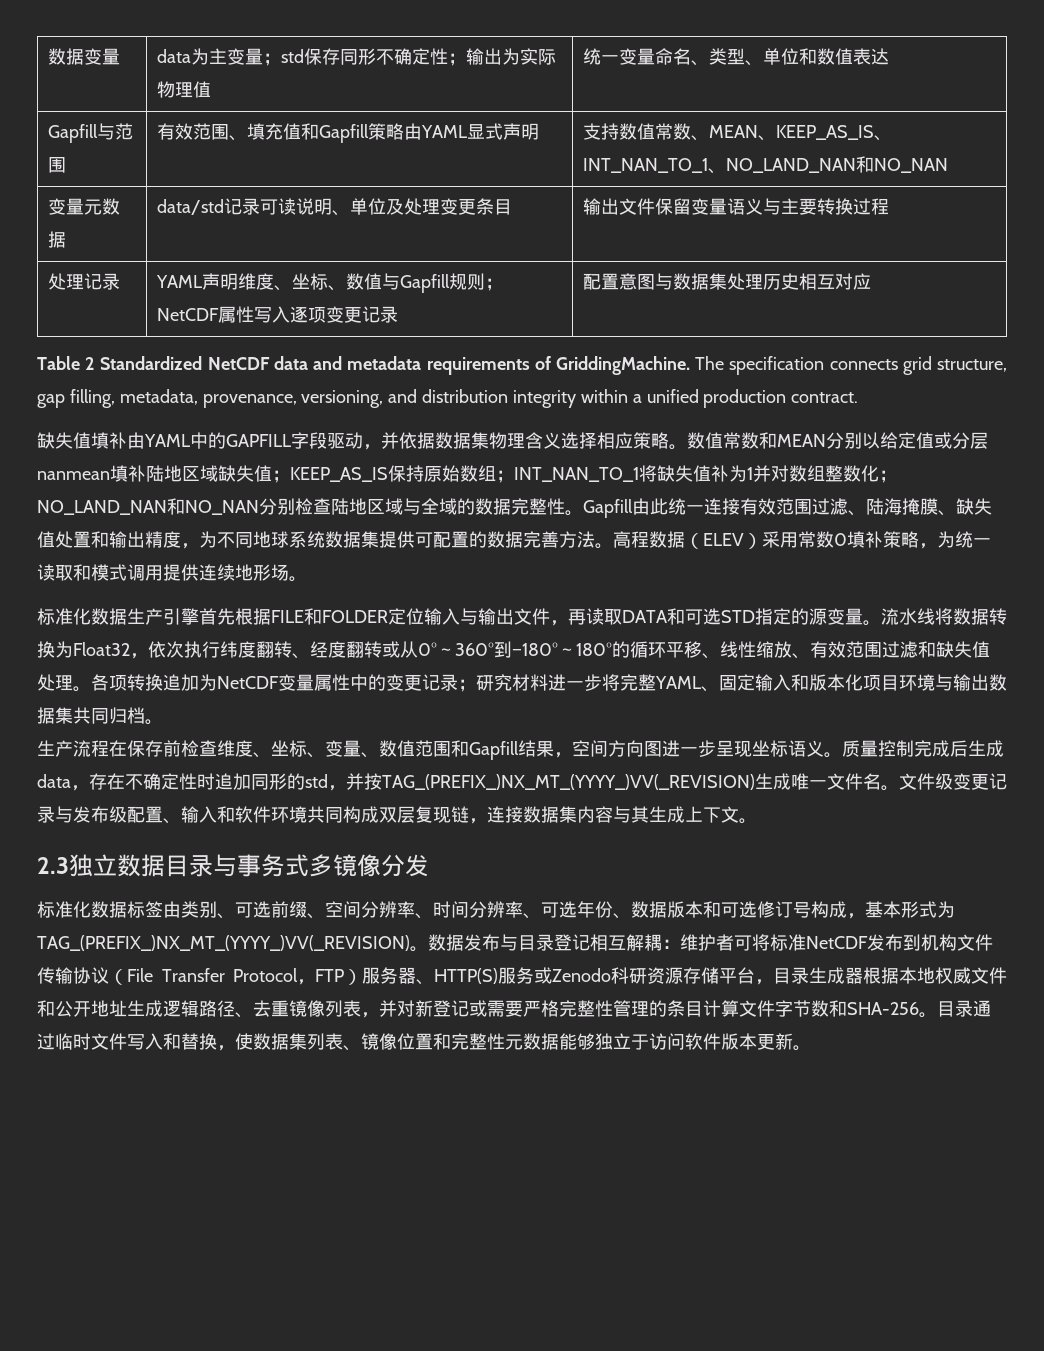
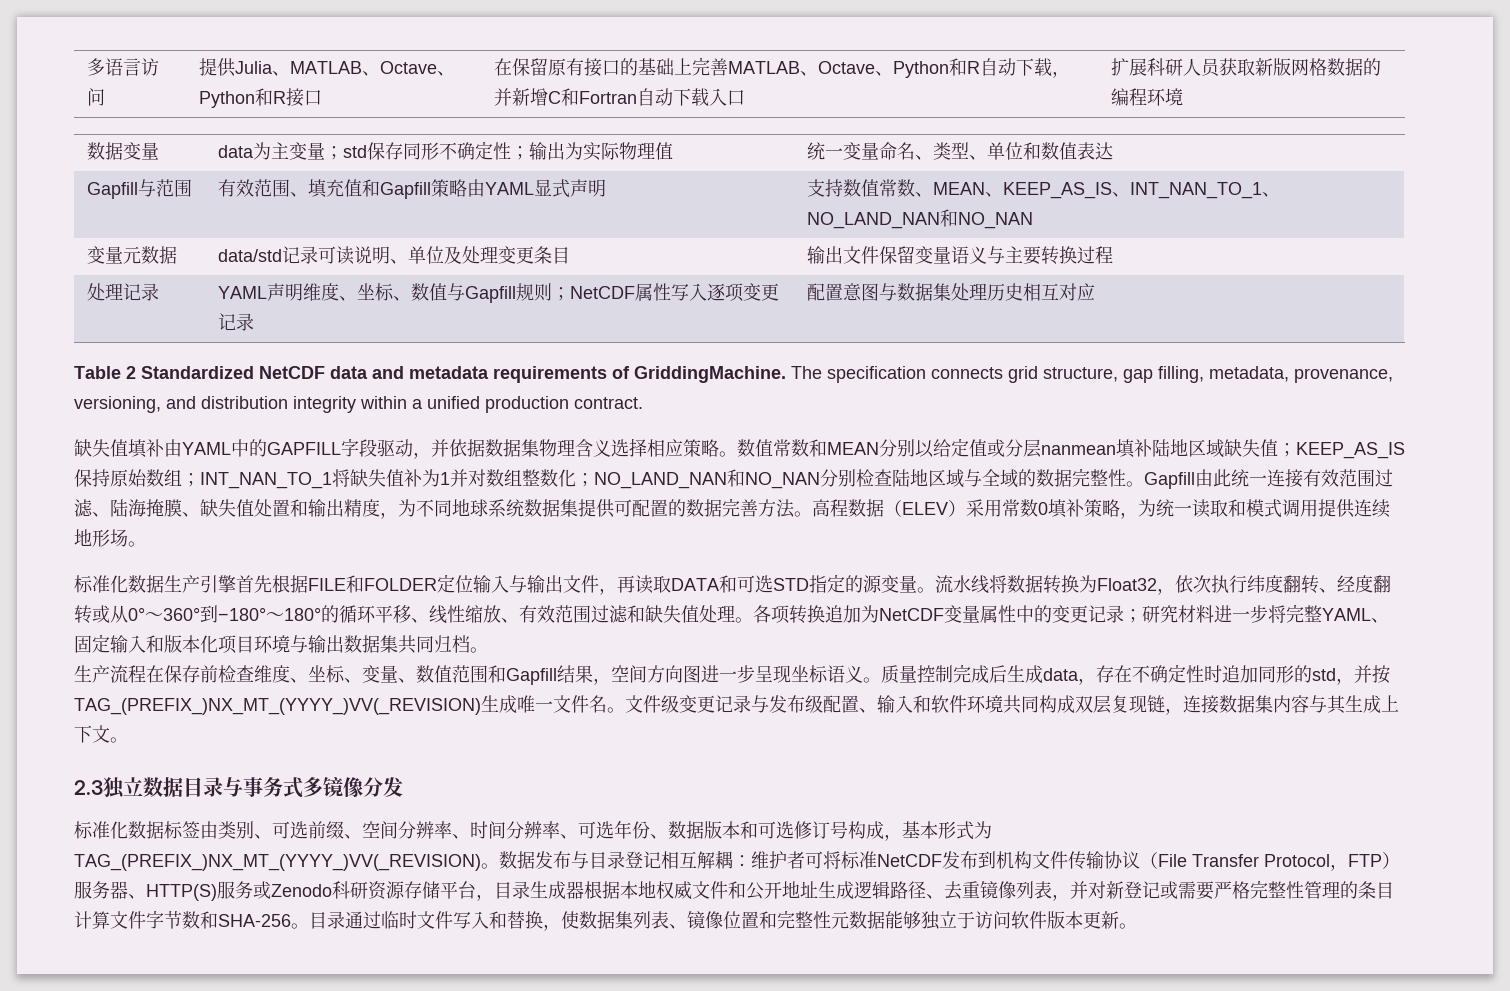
+ 多语言访问 | 提供Julia、MATLAB、Octave、Python和R接口 | 在保留原有接口的基础上完善MATLAB、Octave、Python和R自动下载，并新增C和Fortran自动下载入口 | 扩展科研人员获取新版网格数据的编程环境

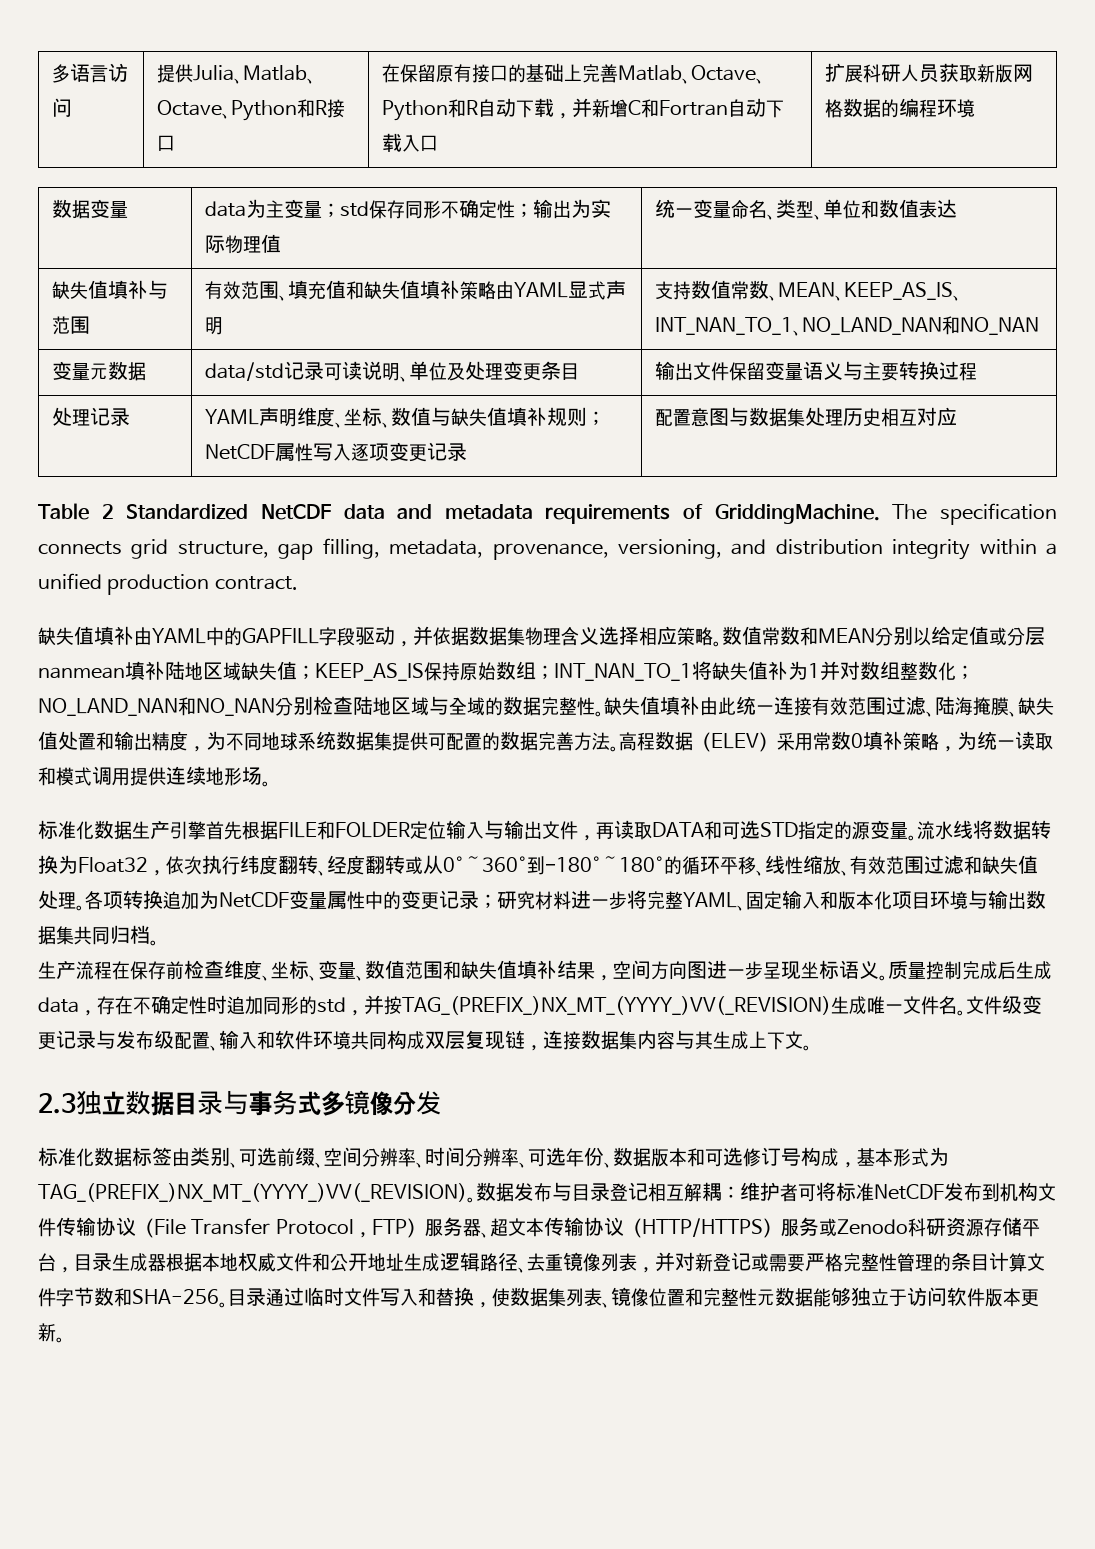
- 提供Julia、MATLAB、Octave、Python和R接口
+ 提供Julia、Matlab、Octave、Python和R接口
- 在保留原有接口的基础上完善MATLAB、Octave、Python和R自动下载，并新增C和Fortran自动下载入口
+ 在保留原有接口的基础上完善Matlab、Octave、Python和R自动下载，并新增C和Fortran自动下载入口
- Gapfill与范围 | 有效范围、填充值和Gapfill策略由YAML显式声明 | 支持数值常数、MEAN、KEEP_AS_IS、INT_NAN_TO_1、NO_LAND_NAN和NO_NAN
+ 缺失值填补与范围 | 有效范围、填充值和缺失值填补策略由YAML显式声明 | 支持数值常数、MEAN、KEEP_AS_IS、INT_NAN_TO_1、NO_LAND_NAN和NO_NAN
- 处理记录 | YAML声明维度、坐标、数值与Gapfill规则；NetCDF属性写入逐项变更记录 | 配置意图与数据集处理历史相互对应
+ 处理记录 | YAML声明维度、坐标、数值与缺失值填补规则；NetCDF属性写入逐项变更记录 | 配置意图与数据集处理历史相互对应
- Gapfill由此统一连接有效范围过滤、陆海掩膜、缺失值处置和输出精度，为不同地球系统数据集提供可配置的数据完善方法。
+ 缺失值填补由此统一连接有效范围过滤、陆海掩膜、缺失值处置和输出精度，为不同地球系统数据集提供可配置的数据完善方法。
- 生产流程在保存前检查维度、坐标、变量、数值范围和Gapfill结果，空间方向图进一步呈现坐标语义。
+ 生产流程在保存前检查维度、坐标、变量、数值范围和缺失值填补结果，空间方向图进一步呈现坐标语义。
- 维护者可将标准NetCDF发布到机构文件传输协议（File Transfer Protocol，FTP）服务器、HTTP(S)服务或Zenodo科研资源存储平台，目录生成器根据本地权威文件和公开地址生成逻辑路径、去重镜像列表，并对新登记或需要严格完整性管理的条目计算文件字节数和SHA-256。
+ 维护者可将标准NetCDF发布到机构文件传输协议（File Transfer Protocol，FTP）服务器、超文本传输协议（HTTP/HTTPS）服务或Zenodo科研资源存储平台，目录生成器根据本地权威文件和公开地址生成逻辑路径、去重镜像列表，并对新登记或需要严格完整性管理的条目计算文件字节数和SHA-256。

